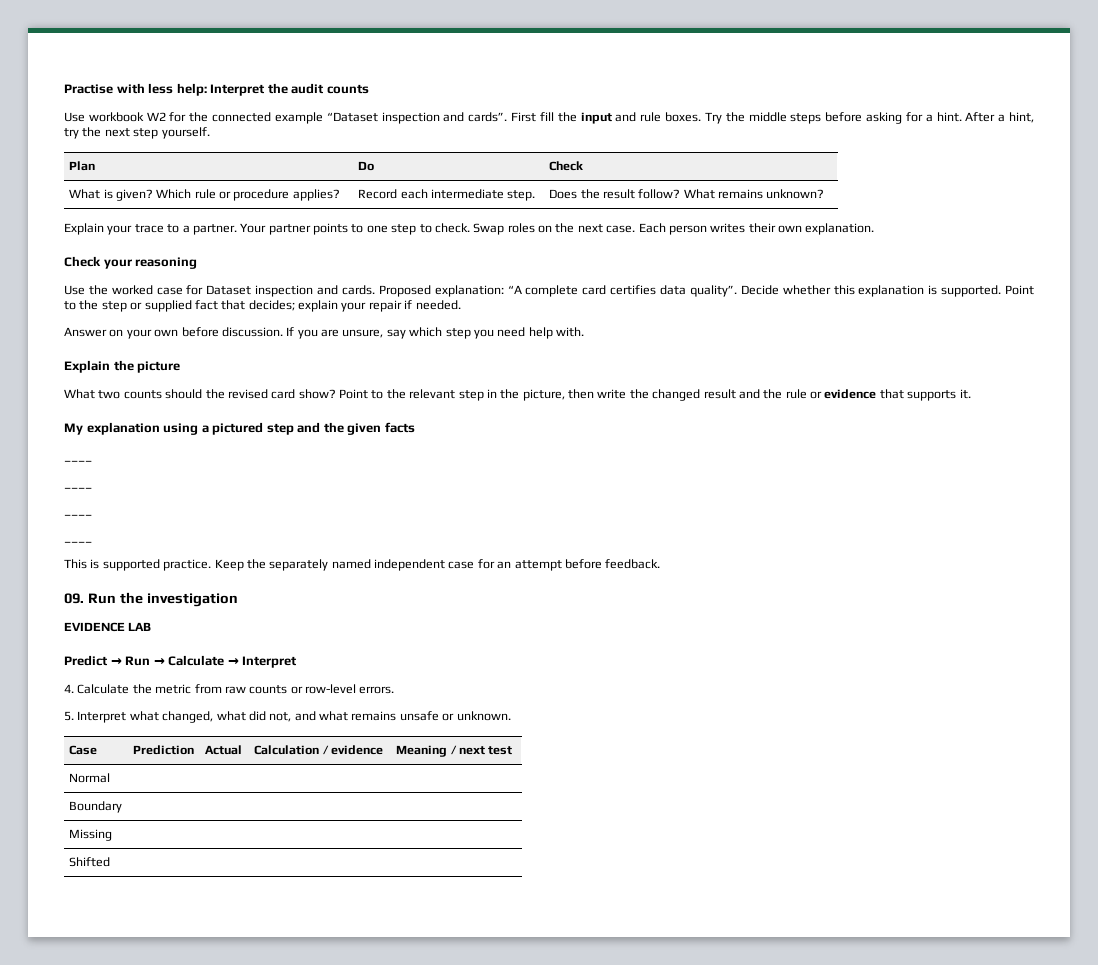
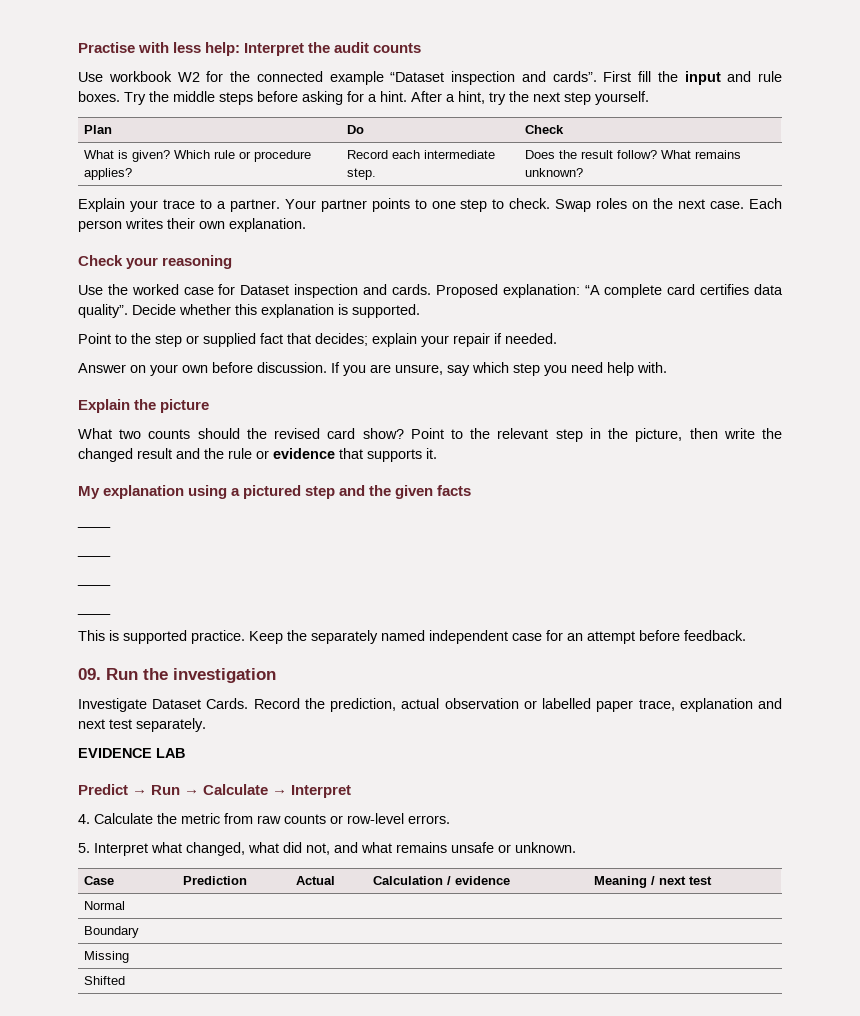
- Decide whether this explanation is supported. Point to the step or supplied fact that decides; explain your repair if needed.
+ Decide whether this explanation is supported.
+ Point to the step or supplied fact that decides; explain your repair if needed.
+ Investigate Dataset Cards. Record the prediction, actual observation or labelled paper trace, explanation and next test separately.

